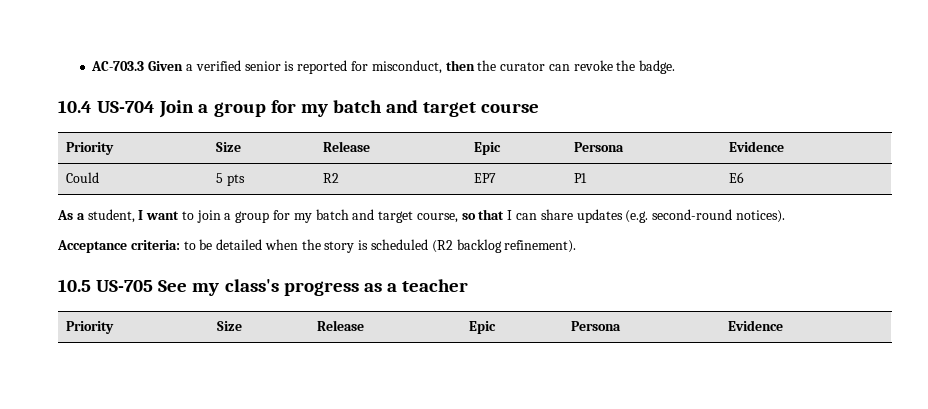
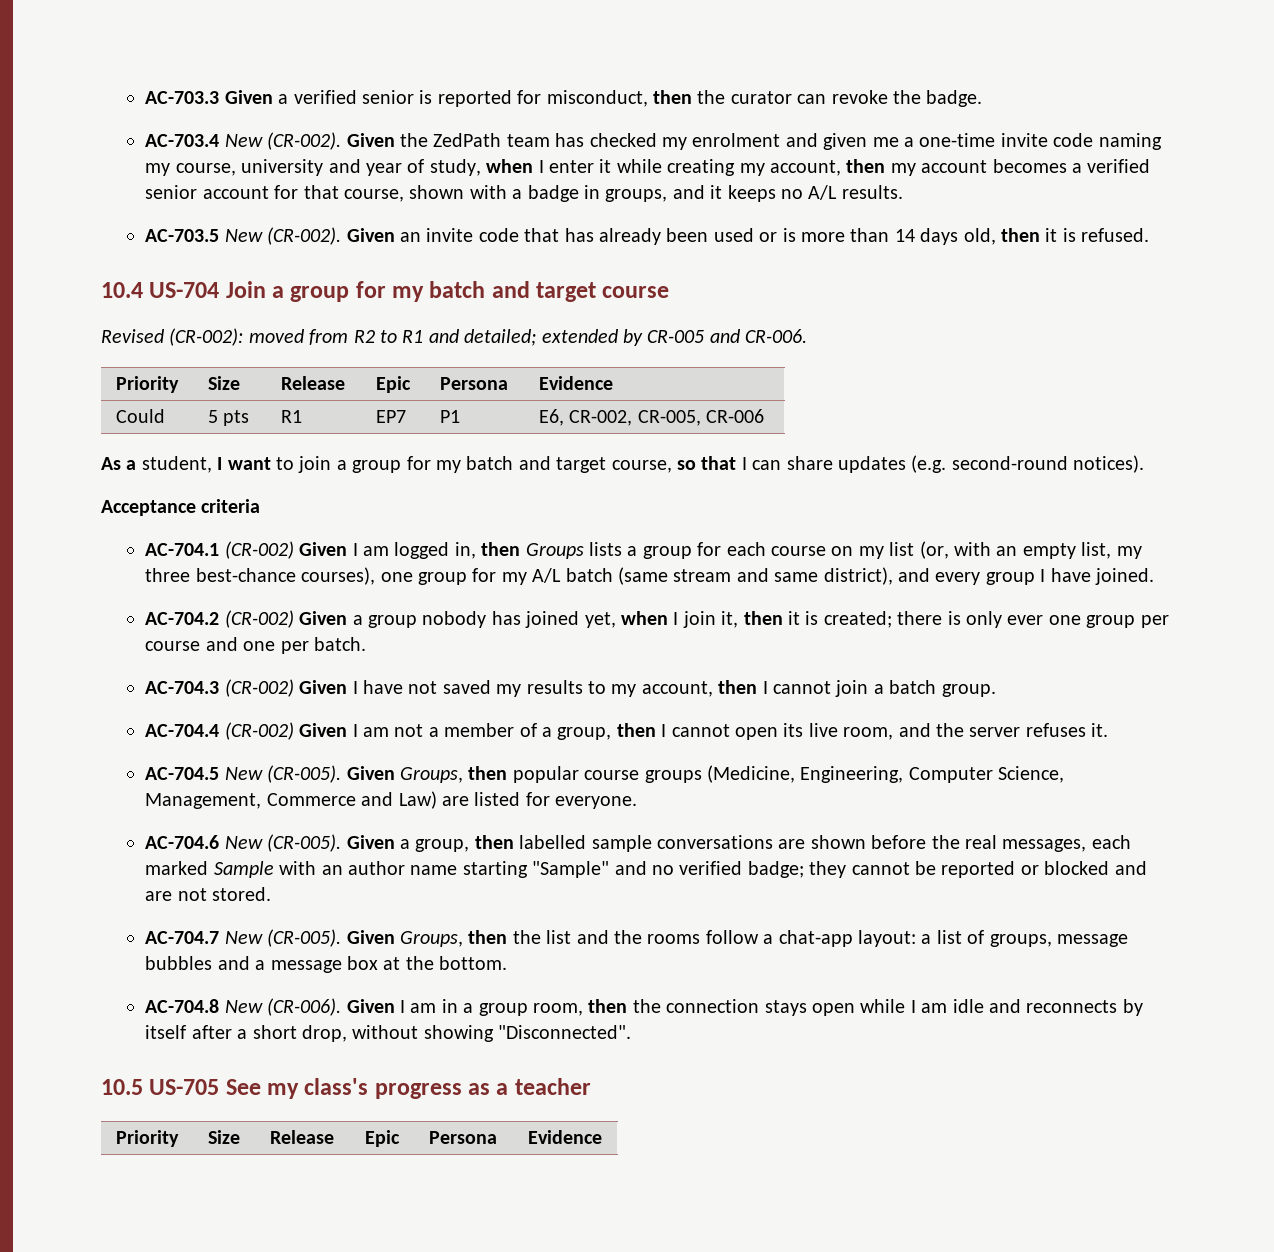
+ AC-703.4 New (CR-002). Given the ZedPath team has checked my enrolment and given me a one-time invite code naming my course, university and year of study, when I enter it while creating my account, then my account becomes a verified senior account for that course, shown with a badge in groups, and it keeps no A/L results.
+ AC-703.5 New (CR-002). Given an invite code that has already been used or is more than 14 days old, then it is refused.
+ Revised (CR-002): moved from R2 to R1 and detailed; extended by CR-005 and CR-006.
- Could | 5 pts | R2 | EP7 | P1 | E6
+ Could | 5 pts | R1 | EP7 | P1 | E6, CR-002, CR-005, CR-006
- Acceptance criteria: to be detailed when the story is scheduled (R2 backlog refinement).
+ Acceptance criteria
+ AC-704.1 (CR-002) Given I am logged in, then Groups lists a group for each course on my list (or, with an empty list, my three best-chance courses), one group for my A/L batch (same stream and same district), and every group I have joined.
+ AC-704.2 (CR-002) Given a group nobody has joined yet, when I join it, then it is created; there is only ever one group per course and one per batch.
+ AC-704.3 (CR-002) Given I have not saved my results to my account, then I cannot join a batch group.
+ AC-704.4 (CR-002) Given I am not a member of a group, then I cannot open its live room, and the server refuses it.
+ AC-704.5 New (CR-005). Given Groups, then popular course groups (Medicine, Engineering, Computer Science, Management, Commerce and Law) are listed for everyone.
+ AC-704.6 New (CR-005). Given a group, then labelled sample conversations are shown before the real messages, each marked Sample with an author name starting "Sample" and no verified badge; they cannot be reported or blocked and are not stored.
+ AC-704.7 New (CR-005). Given Groups, then the list and the rooms follow a chat-app layout: a list of groups, message bubbles and a message box at the bottom.
+ AC-704.8 New (CR-006). Given I am in a group room, then the connection stays open while I am idle and reconnects by itself after a short drop, without showing "Disconnected".

